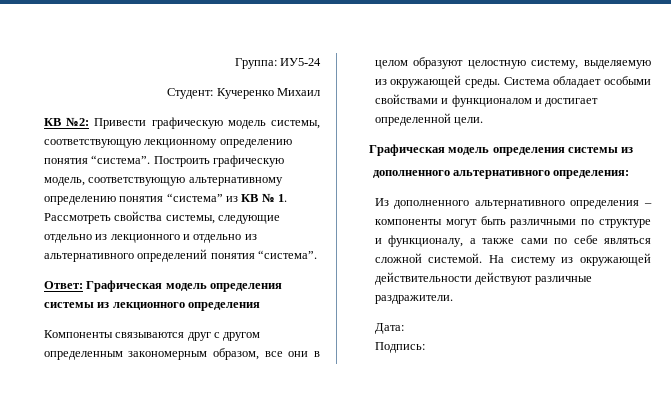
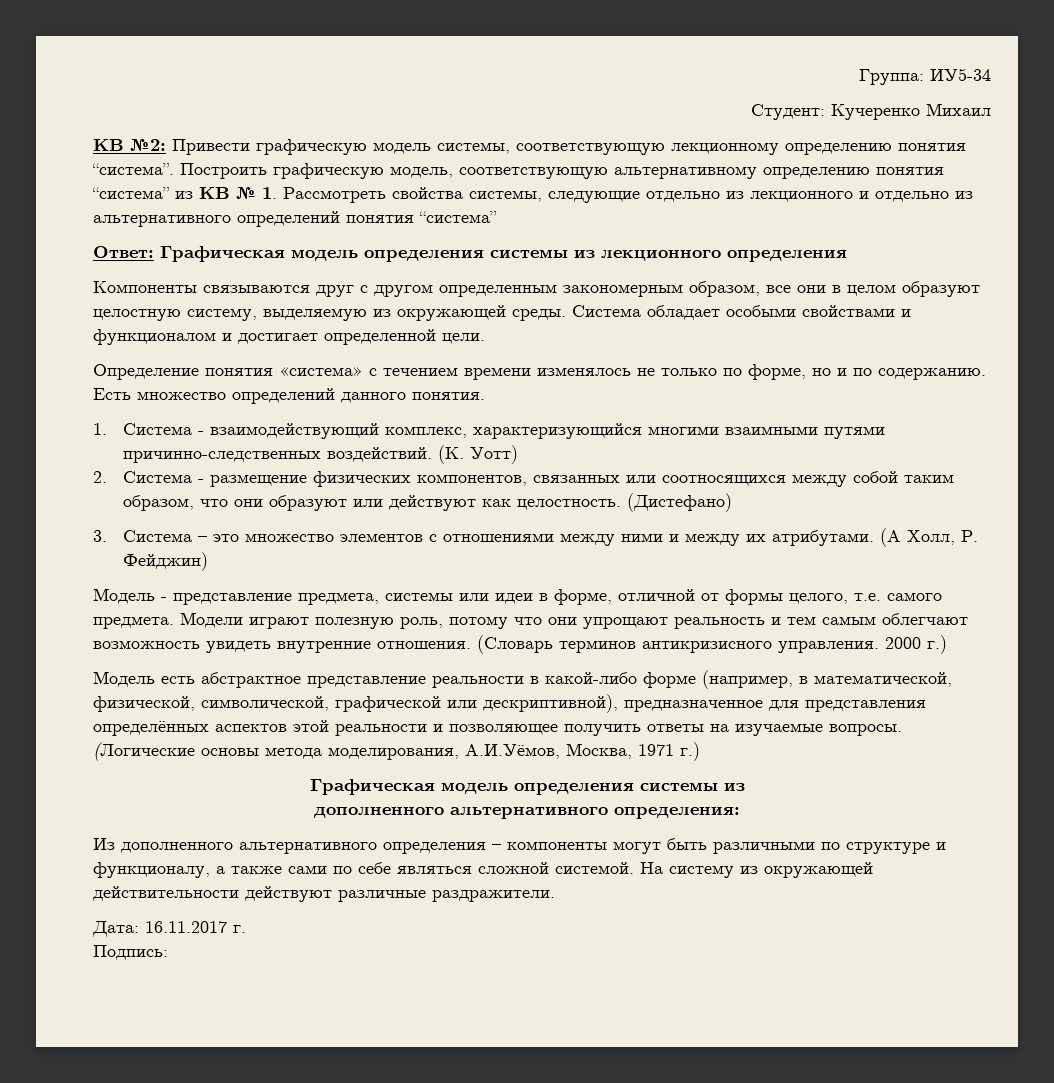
- Группа: ИУ5-24
+ Группа: ИУ5-34
- Построить графическую модель, соответствующую альтернативному определению понятия “система” из КВ № 1. Рассмотреть свойства системы, следующие отдельно из лекционного и отдельно из альтернативного определений понятия “система”.
+ Построить графическую модель, соответствующую альтернативному определению понятия “система” из КВ № 1. Рассмотреть свойства системы, следующие отдельно из лекционного и отдельно из альтернативного определений понятия “система”
+ Определение понятия «система» с течением времени изменялось не только по форме, но и по содержанию. Есть множество определений данного понятия.
+ 1. Система - взаимодействующий комплекс, характеризующийся многими взаимными путями причинно-следственных воздействий. (К. Уотт)
+ 2. Система - размещение физических компонентов, связанных или соотносящихся между собой таким образом, что они образуют или действуют как целостность. (Дистефано)
+ 3. Система – это множество элементов с отношениями между ними и между их атрибутами. (А Холл, Р. Фейджин)
+ Модель - представление предмета, системы или идеи в форме, отличной от формы целого, т.е. самого предмета. Модели играют полезную роль, потому что они упрощают реальность и тем самым облегчают возможность увидеть внутренние отношения. (Словарь терминов антикризисного управления. 2000 г.)
+ Модель есть абстрактное представление реальности в какой-либо форме (например, в математической, физической, символической, графической или дескриптивной), предназначенное для представления определённых аспектов этой реальности и позволяющее получить ответы на изучаемые вопросы. (Логические основы метода моделирования, А.И.Уёмов, Москва, 1971 г.)
- Дата:
+ Дата: 16.11.2017 г.

